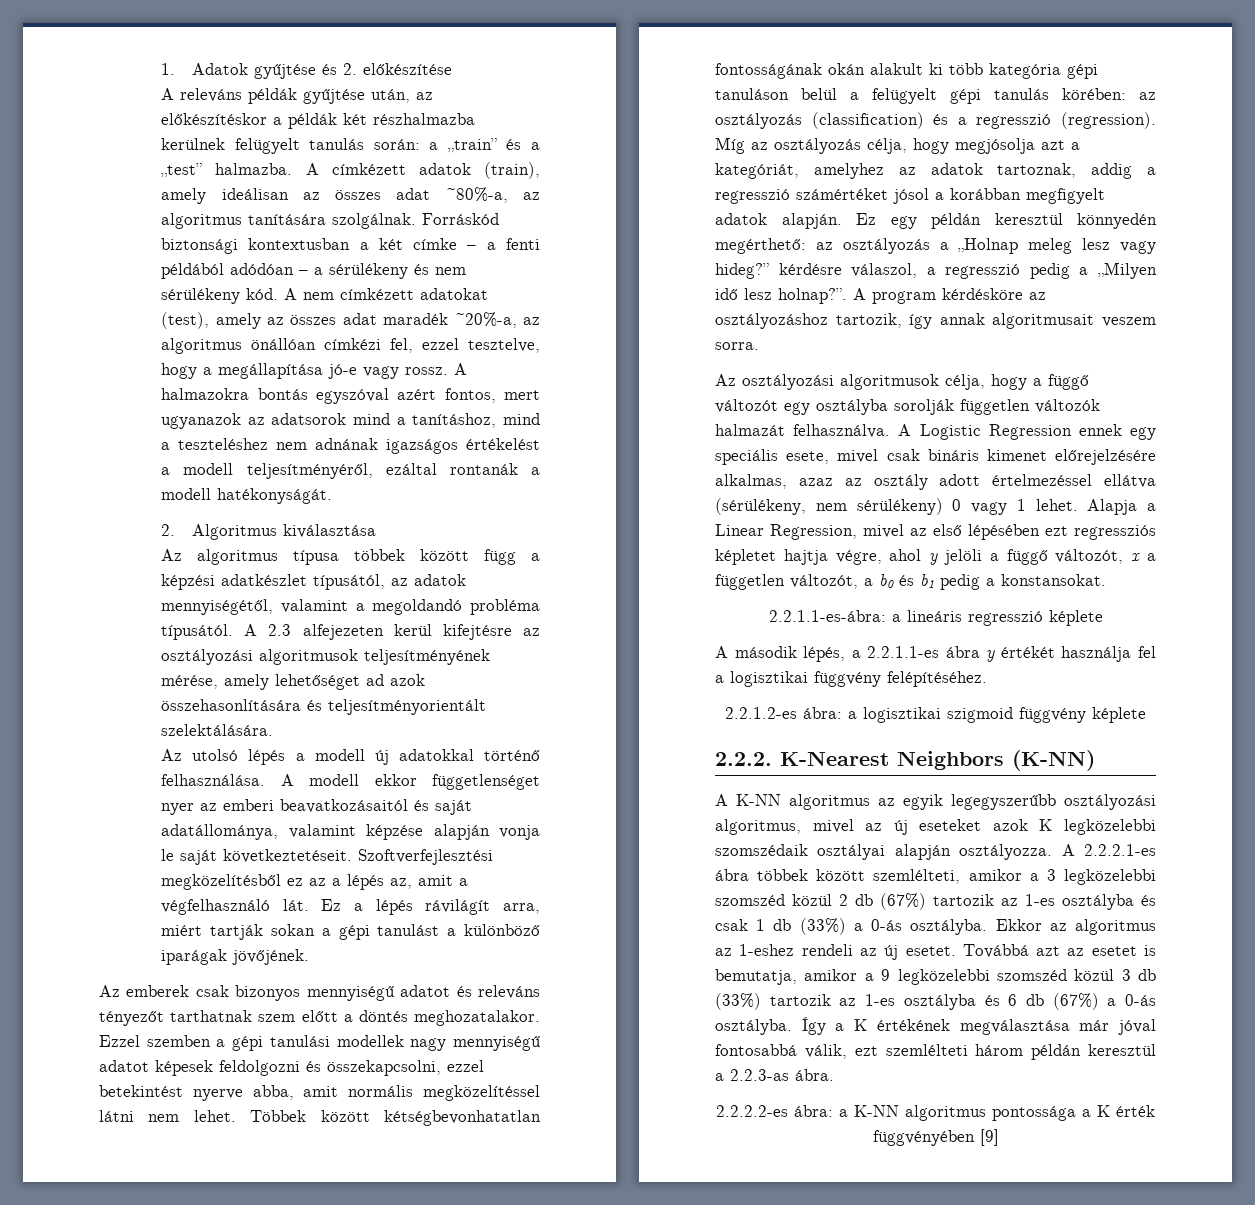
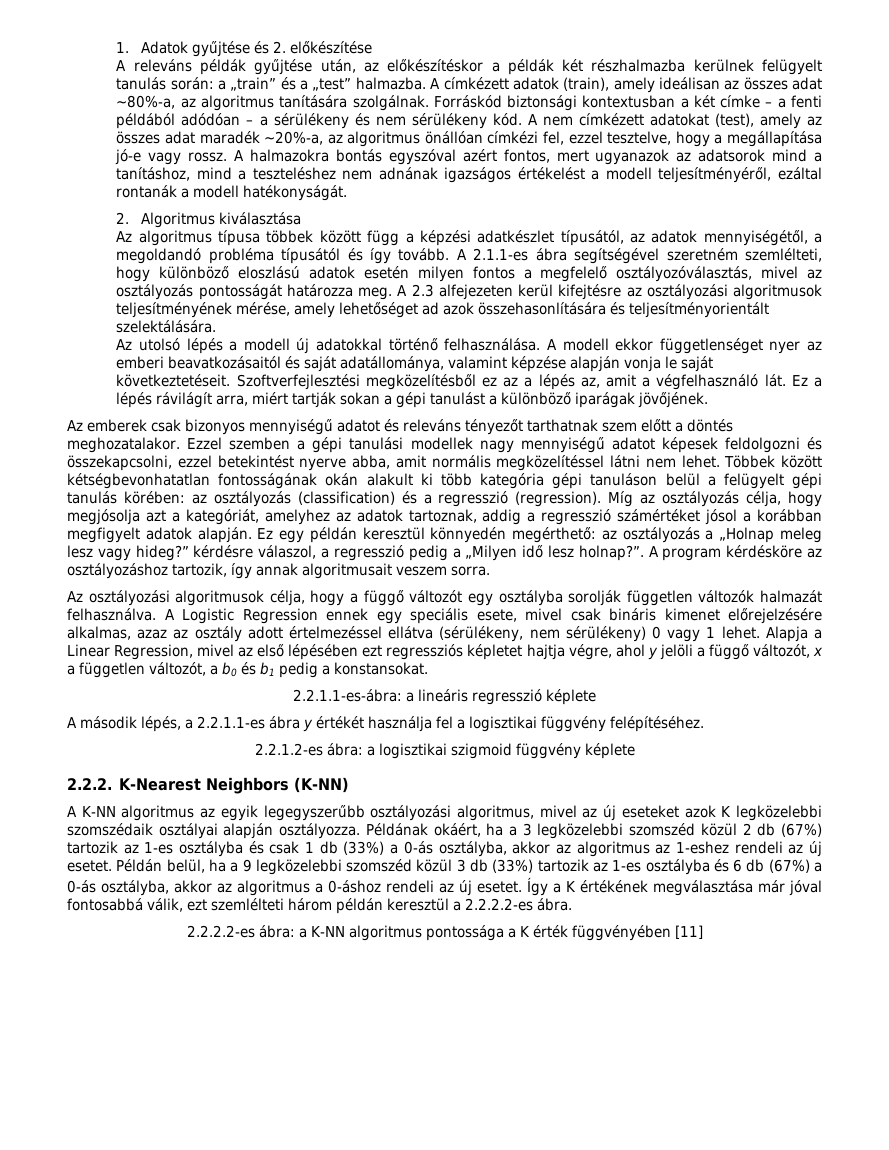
- Az algoritmus típusa többek között függ a képzési adatkészlet típusától, az adatok mennyiségétől, valamint a megoldandó probléma típusától.
+ Az algoritmus típusa többek között függ a képzési adatkészlet típusától, az adatok mennyiségétől, a megoldandó probléma típusától és így tovább. A 2.1.1-es ábra segítségével szeretném szemlélteti, hogy különböző eloszlású adatok esetén milyen fontos a megfelelő osztályozóválasztás, mivel az osztályozás pontosságát határozza meg.
- A 2.2.2.1-es ábra többek között szemlélteti, amikor a 3 legközelebbi szomszéd közül 2 db (67%) tartozik az 1-es osztályba és csak 1 db (33%) a 0-ás osztályba. Ekkor az algoritmus az 1-eshez rendeli az új esetet.
+ Példának okáért, ha a 3 legközelebbi szomszéd közül 2 db (67%) tartozik az 1-es osztályba és csak 1 db (33%) a 0-ás osztályba, akkor az algoritmus az 1-eshez rendeli az új esetet.
- Továbbá azt az esetet is bemutatja, amikor a 9 legközelebbi szomszéd közül 3 db (33%) tartozik az 1-es osztályba és 6 db (67%) a 0-ás osztályba.
+ Példán belül, ha a 9 legközelebbi szomszéd közül 3 db (33%) tartozik az 1-es osztályba és 6 db (67%) a 0-ás osztályba, akkor az algoritmus a 0-áshoz rendeli az új esetet.
- Így a K értékének megválasztása már jóval fontosabbá válik, ezt szemlélteti három példán keresztül a 2.2.3-as ábra.
+ Így a K értékének megválasztása már jóval fontosabbá válik, ezt szemlélteti három példán keresztül a 2.2.2.2-es ábra.
- 2.2.2.2-es ábra: a K-NN algoritmus pontossága a K érték függvényében [9]
+ 2.2.2.2-es ábra: a K-NN algoritmus pontossága a K érték függvényében [11]

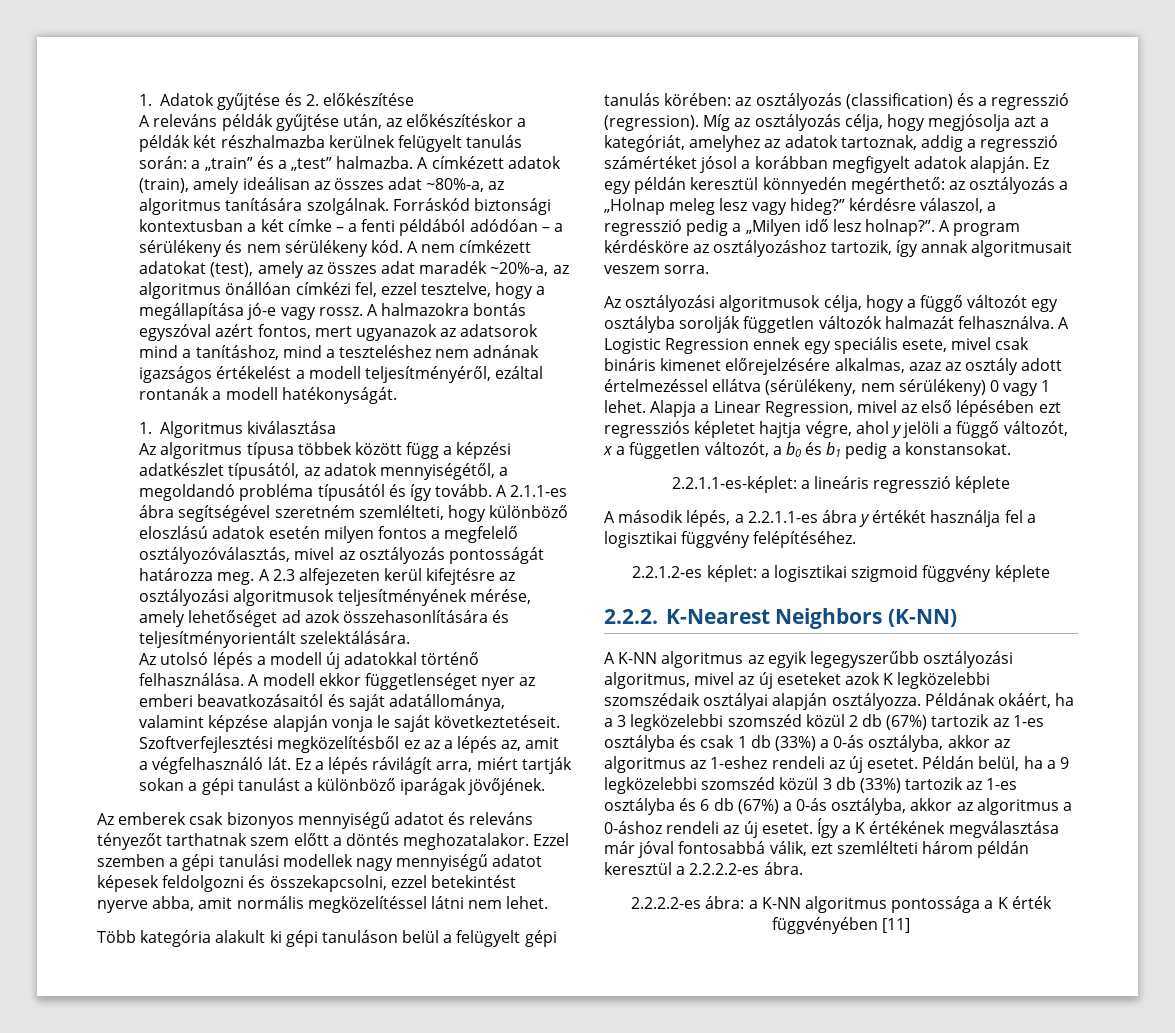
- 2. Algoritmus kiválasztása
+ 1. Algoritmus kiválasztása
- Ezzel szemben a gépi tanulási modellek nagy mennyiségű adatot képesek feldolgozni és összekapcsolni, ezzel betekintést nyerve abba, amit normális megközelítéssel látni nem lehet. Többek között kétségbevonhatatlan fontosságának okán alakult ki több kategória gépi tanuláson belül a felügyelt gépi tanulás körében: az osztályozás (classification) és a regresszió (regression).
+ Ezzel szemben a gépi tanulási modellek nagy mennyiségű adatot képesek feldolgozni és összekapcsolni, ezzel betekintést nyerve abba, amit normális megközelítéssel látni nem lehet.
+ Több kategória alakult ki gépi tanuláson belül a felügyelt gépi tanulás körében: az osztályozás (classification) és a regresszió (regression).
- 2.2.1.1-es-ábra: a lineáris regresszió képlete
+ 2.2.1.1-es-képlet: a lineáris regresszió képlete
- 2.2.1.2-es ábra: a logisztikai szigmoid függvény képlete
+ 2.2.1.2-es képlet: a logisztikai szigmoid függvény képlete

